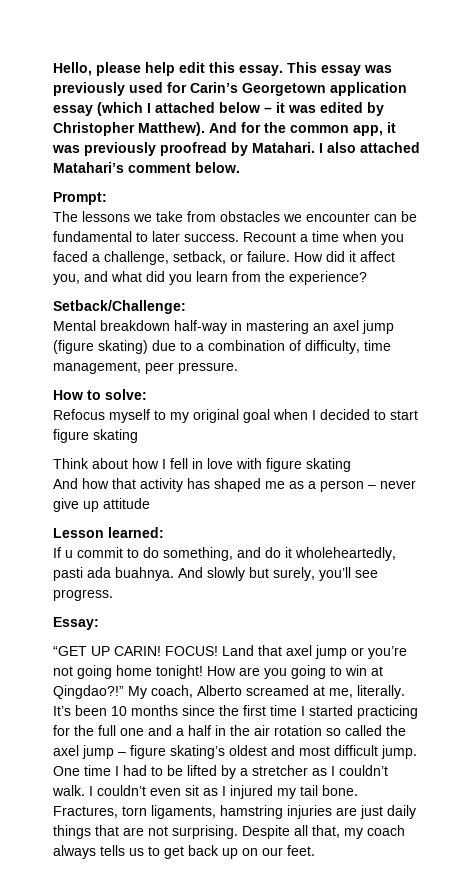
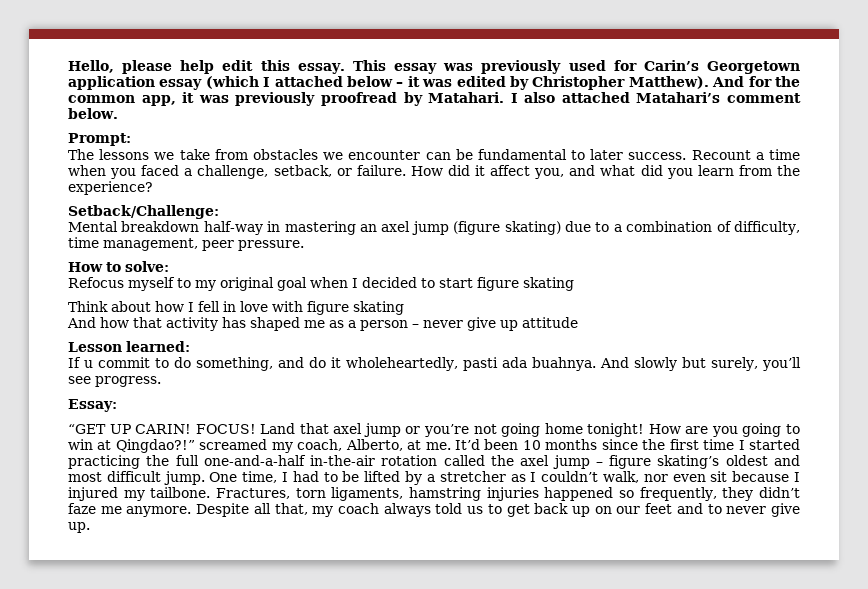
- How are you going to win at Qingdao?!” My coach, Alberto screamed at me, literally. It’s been 10 months since the first time I started practicing for the full one and a half in the air rotation so called the axel jump – figure skating’s oldest and most difficult jump.
+ How are you going to win at Qingdao?!” screamed my coach, Alberto, at me. It’d been 10 months since the first time I started practicing the full one-and-a-half in-the-air rotation called the axel jump – figure skating’s oldest and most difficult jump.
- One time I had to be lifted by a stretcher as I couldn’t walk. I couldn’t even sit as I injured my tail bone.
+ One time, I had to be lifted by a stretcher as I couldn’t walk, nor even sit because I injured my tailbone.
- Fractures, torn ligaments, hamstring injuries are just daily things that are not surprising.
+ Fractures, torn ligaments, hamstring injuries happened so frequently, they didn’t faze me anymore.
- Despite all that, my coach always tells us to get back up on our feet.
+ Despite all that, my coach always told us to get back up on our feet and to never give up.

